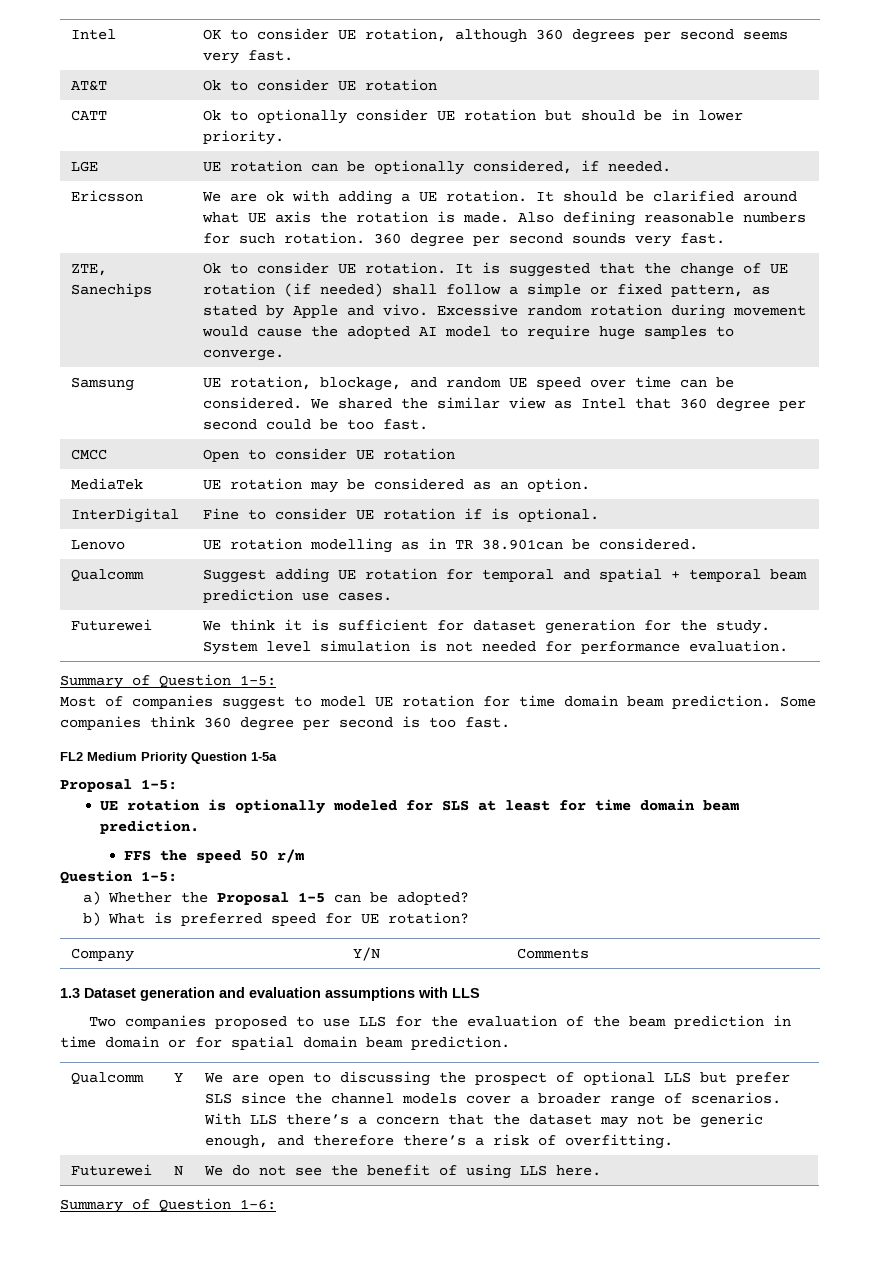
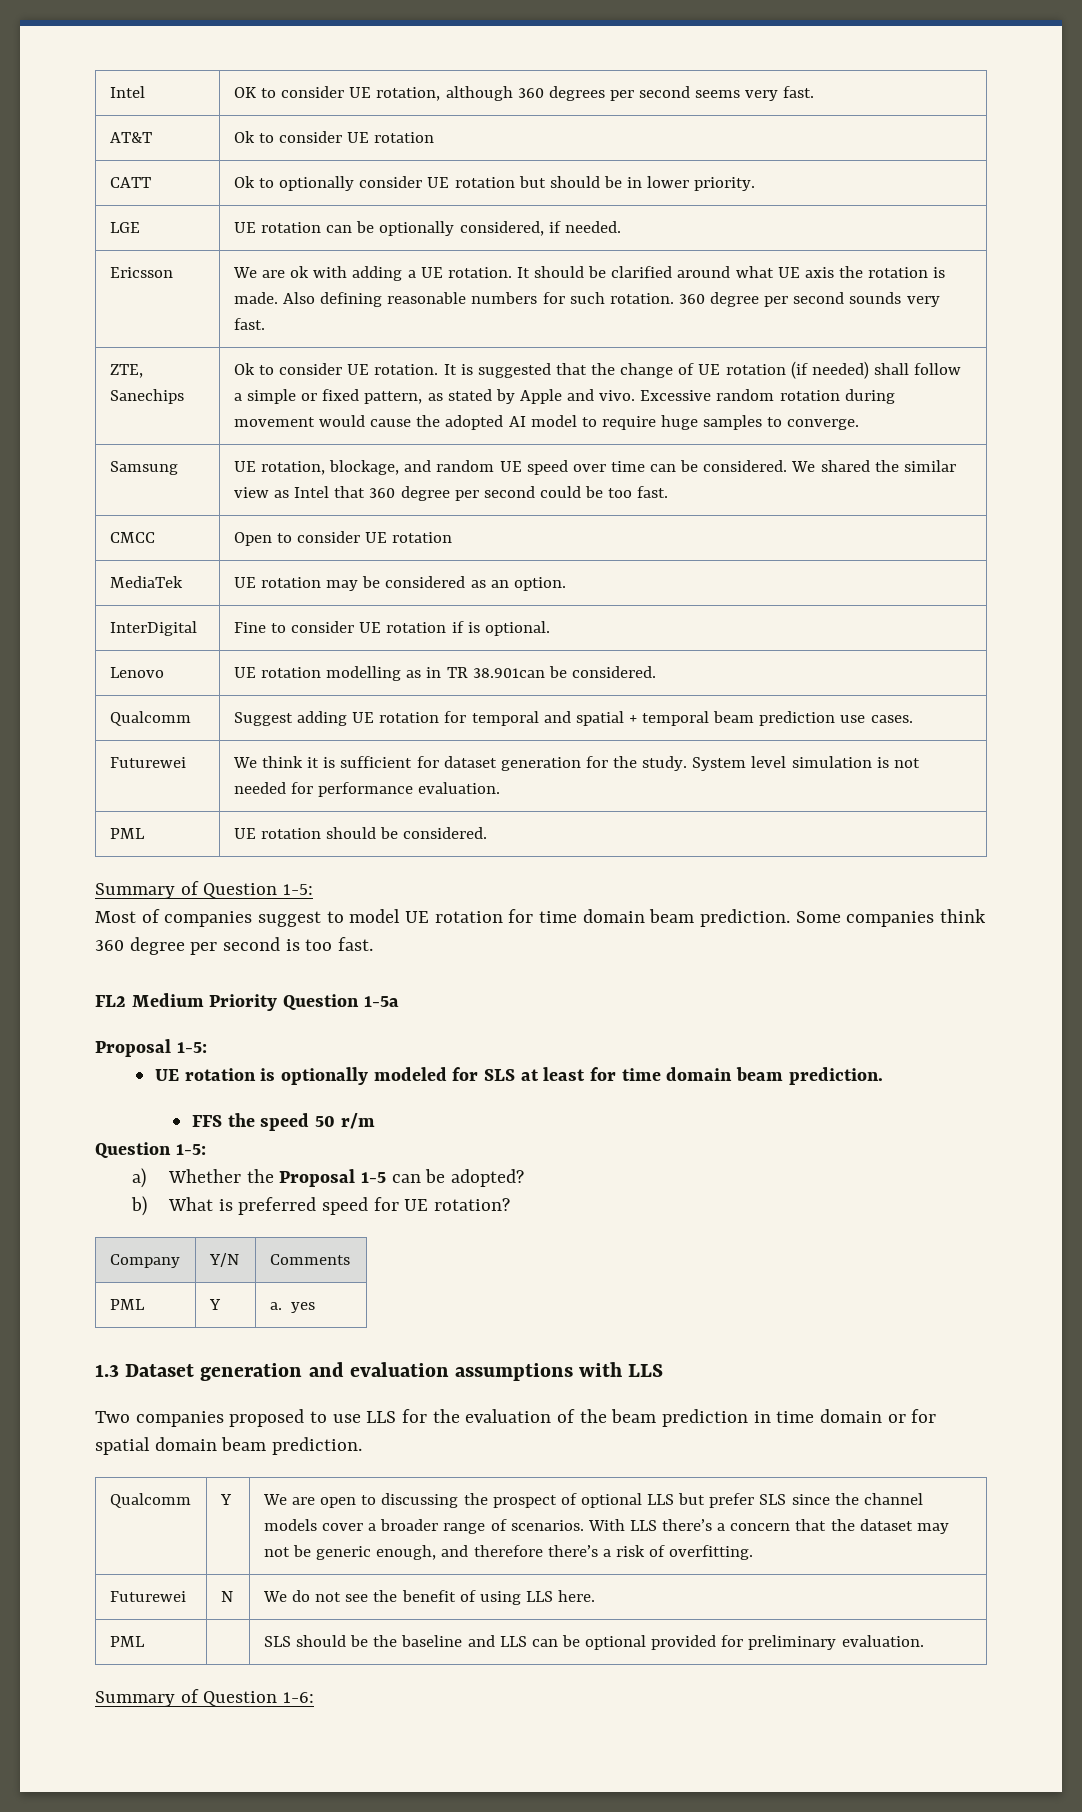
+ PML | UE rotation should be considered.
+ PML | Y | a. yes
+ PML | | SLS should be the baseline and LLS can be optional provided for preliminary evaluation.

